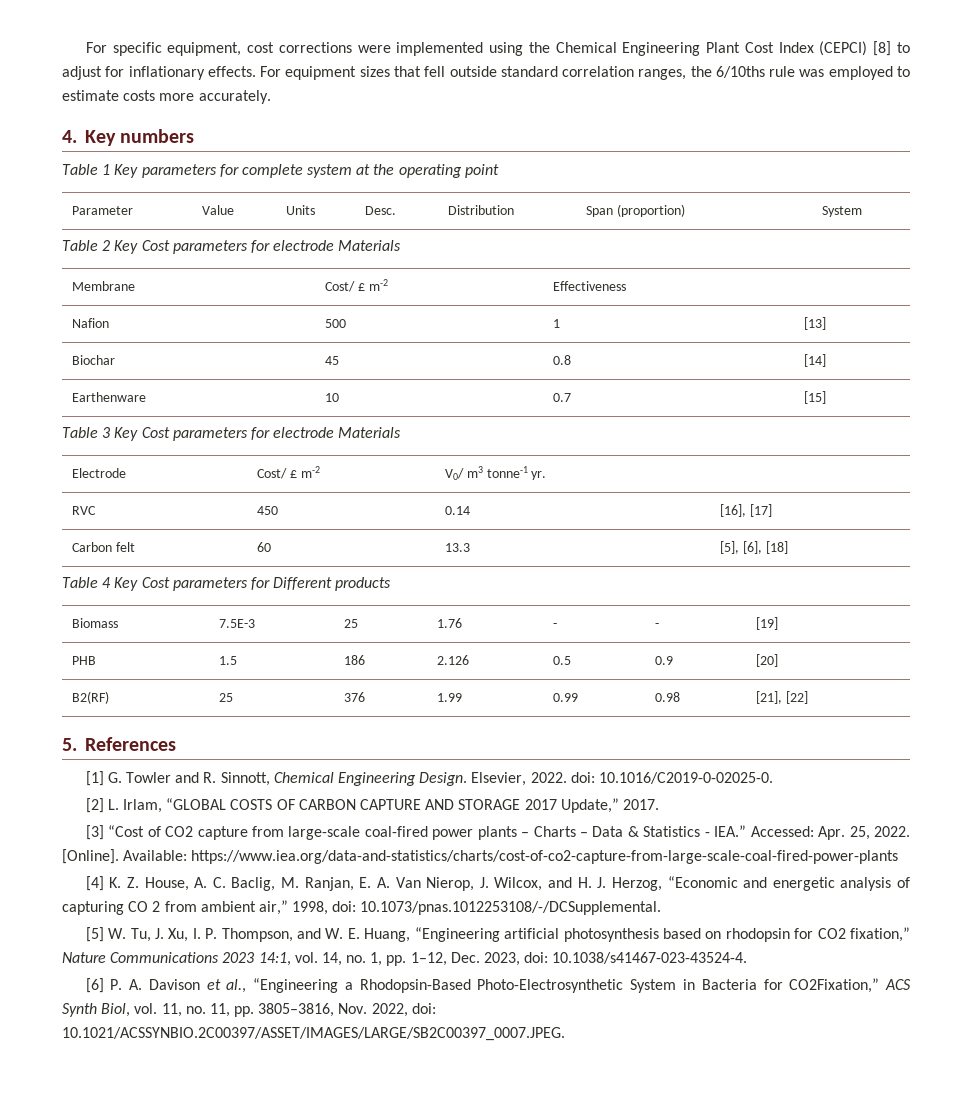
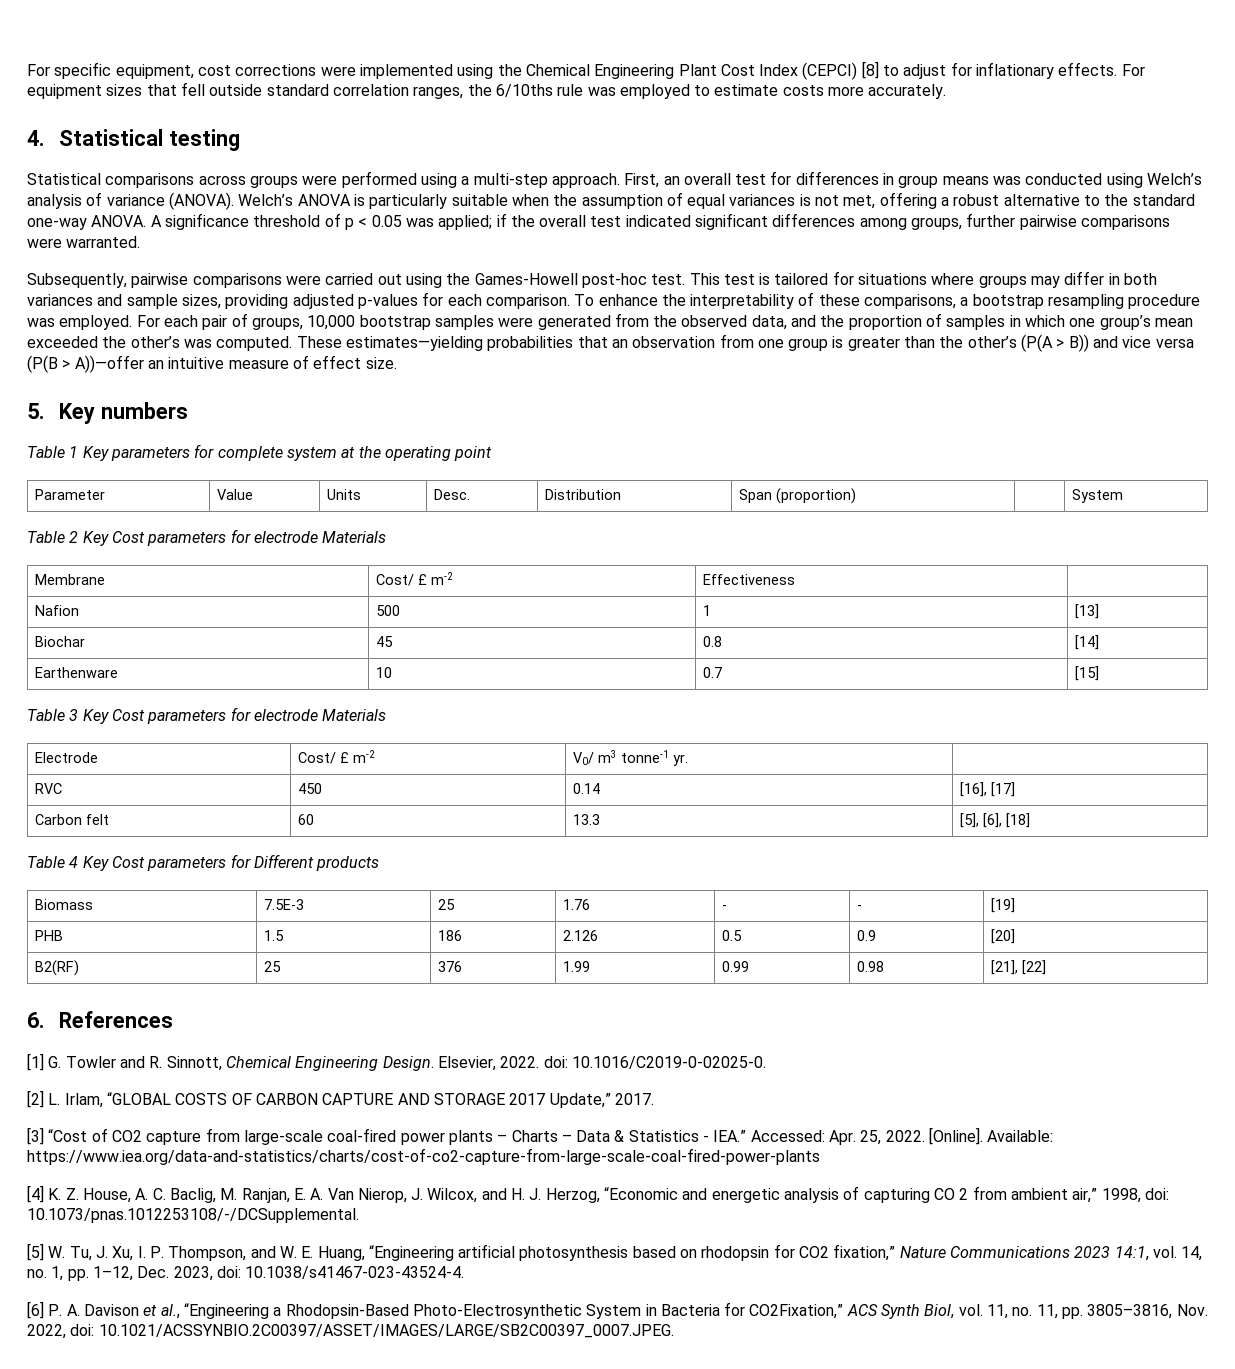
- 4. Key numbers
+ 4. Statistical testing
+ Statistical comparisons across groups were performed using a multi-step approach. First, an overall test for differences in group means was conducted using Welch’s analysis of variance (ANOVA). Welch’s ANOVA is particularly suitable when the assumption of equal variances is not met, offering a robust alternative to the standard one-way ANOVA. A significance threshold of p < 0.05 was applied; if the overall test indicated significant differences among groups, further pairwise comparisons were warranted.
+ Subsequently, pairwise comparisons were carried out using the Games-Howell post-hoc test. This test is tailored for situations where groups may differ in both variances and sample sizes, providing adjusted p-values for each comparison. To enhance the interpretability of these comparisons, a bootstrap resampling procedure was employed. For each pair of groups, 10,000 bootstrap samples were generated from the observed data, and the proportion of samples in which one group’s mean exceeded the other’s was computed. These estimates—yielding probabilities that an observation from one group is greater than the other’s (P(A > B)) and vice versa (P(B > A))—offer an intuitive measure of effect size.
+ 5. Key numbers
- 5. References
+ 6. References

